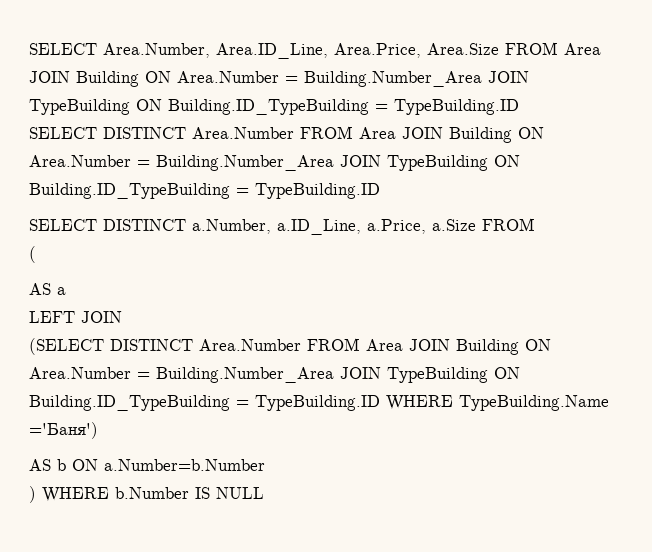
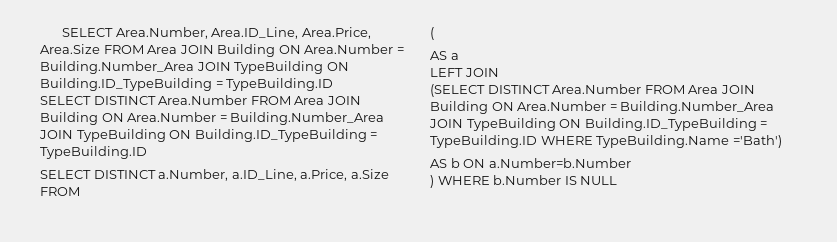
- (SELECT DISTINCT Area.Number FROM Area JOIN Building ON Area.Number = Building.Number_Area JOIN TypeBuilding ON Building.ID_TypeBuilding = TypeBuilding.ID WHERE TypeBuilding.Name ='Баня')
+ (SELECT DISTINCT Area.Number FROM Area JOIN Building ON Area.Number = Building.Number_Area JOIN TypeBuilding ON Building.ID_TypeBuilding = TypeBuilding.ID WHERE TypeBuilding.Name ='Bath')

